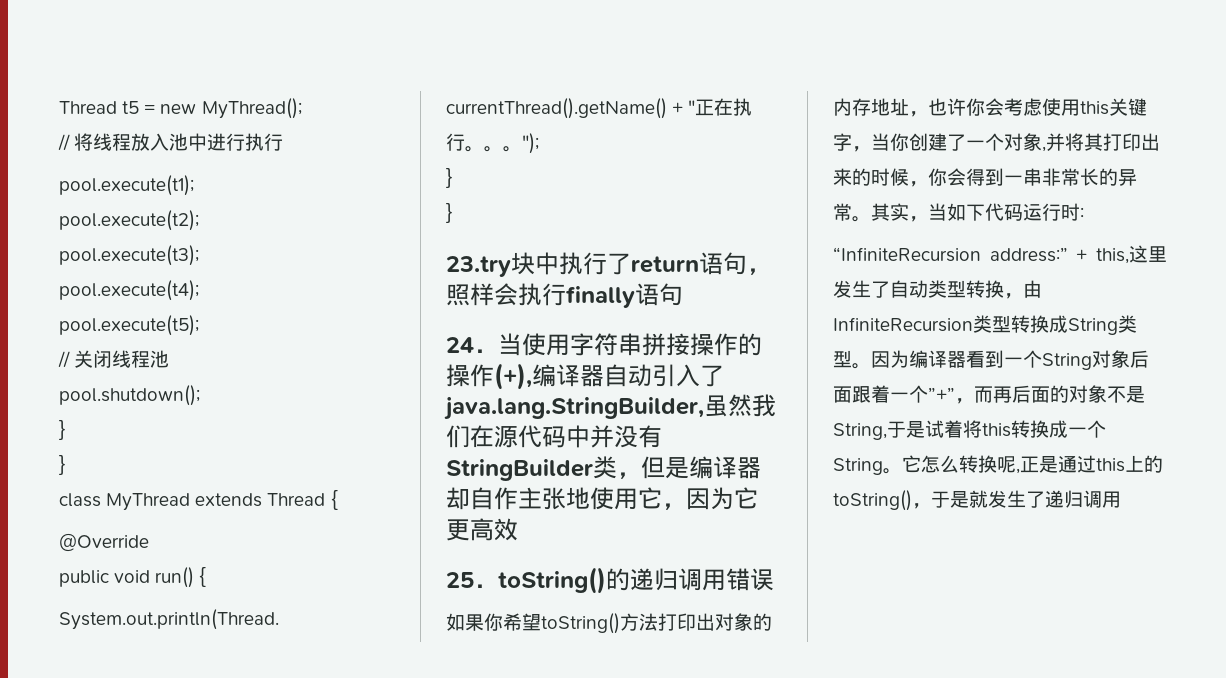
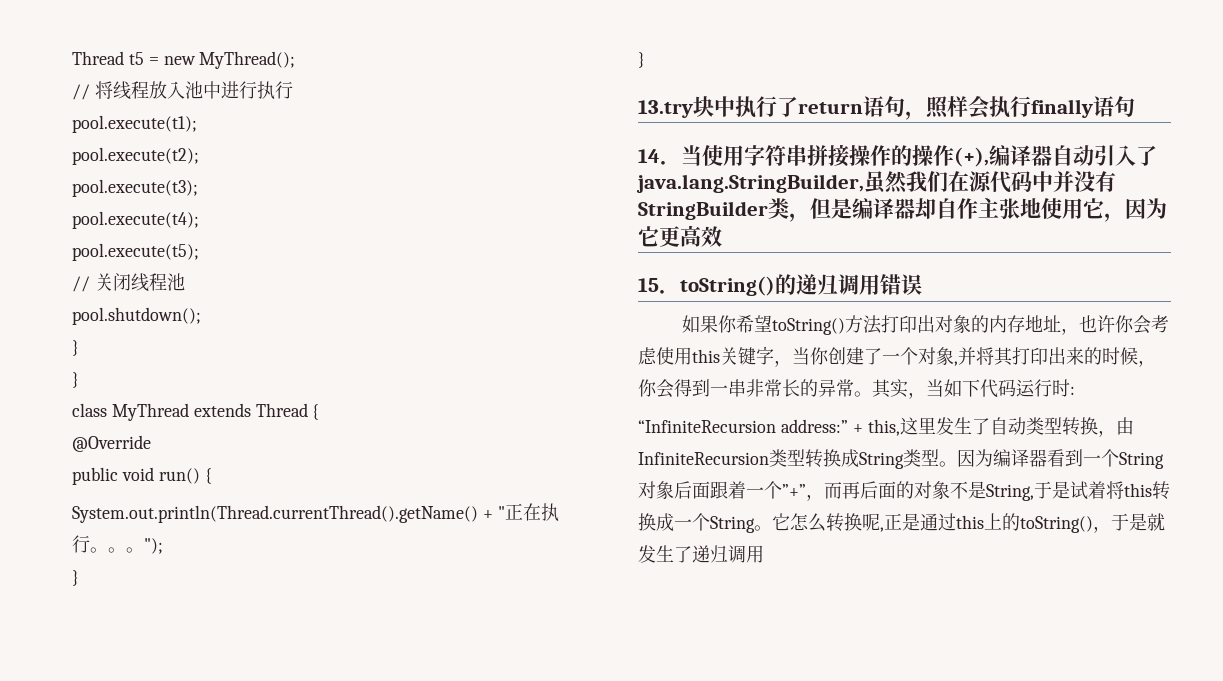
- 23.try块中执行了return语句，照样会执行finally语句
+ 13.try块中执行了return语句，照样会执行finally语句
- 24．当使用字符串拼接操作的操作(+),编译器自动引入了java.lang.StringBuilder,虽然我们在源代码中并没有StringBuilder类，但是编译器却自作主张地使用它，因为它更高效
+ 14．当使用字符串拼接操作的操作(+),编译器自动引入了java.lang.StringBuilder,虽然我们在源代码中并没有StringBuilder类，但是编译器却自作主张地使用它，因为它更高效
- 25．toString()的递归调用错误
+ 15．toString()的递归调用错误

